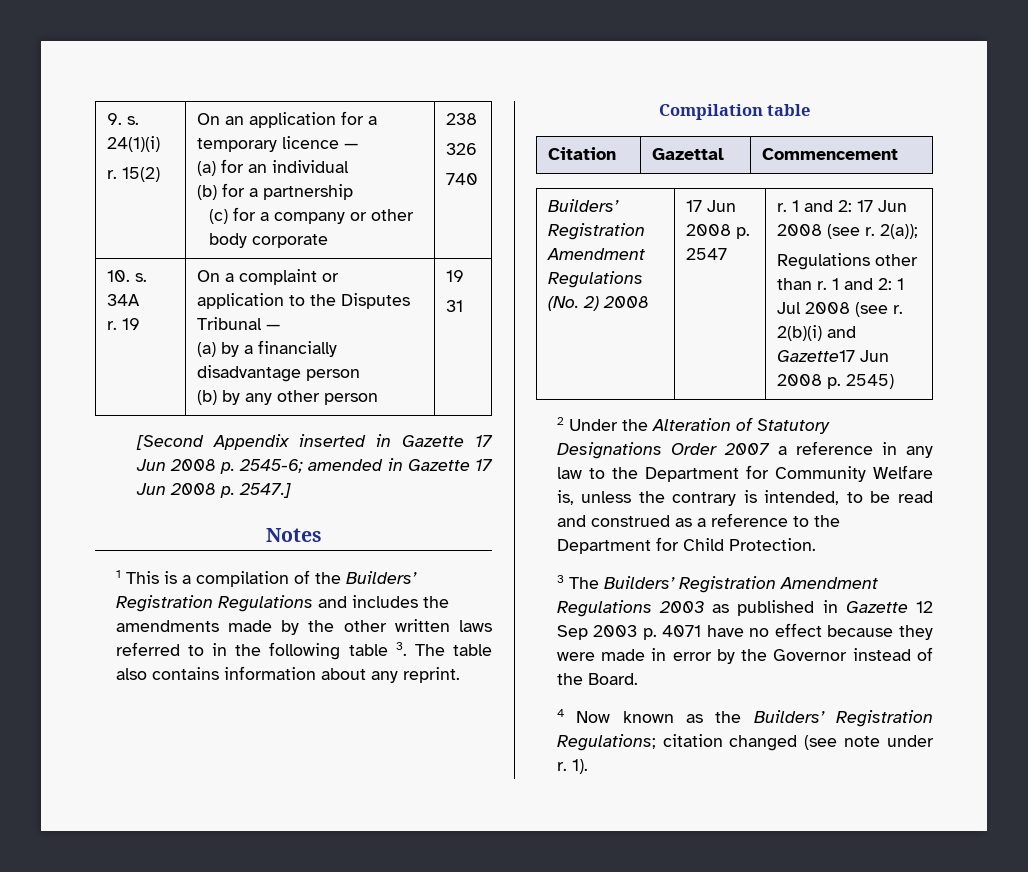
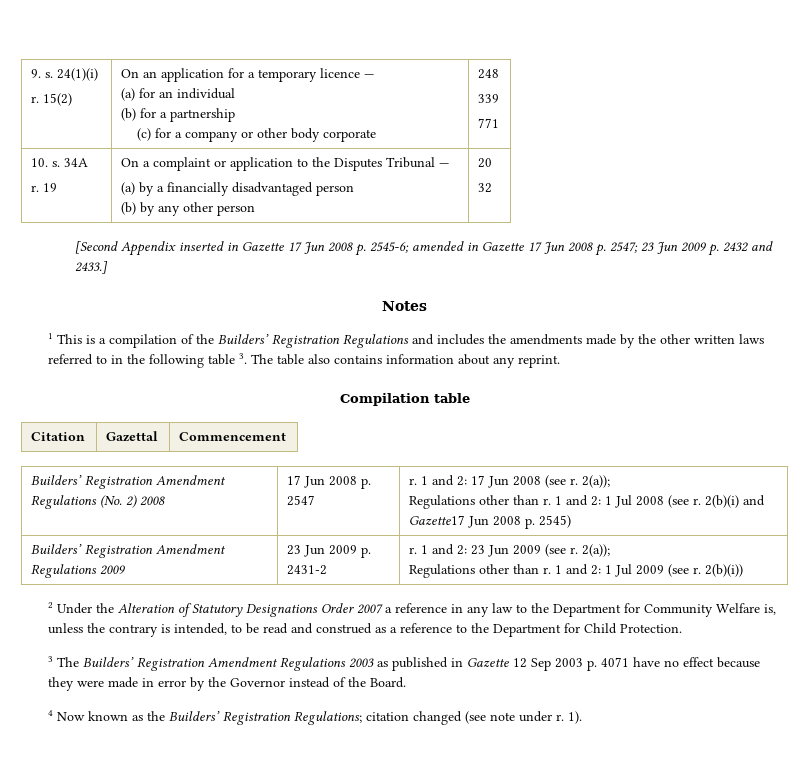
  9. s. 24(1)(i)
  r. 15(2) | On an application for a temporary licence —
  (a) for an individual
  (b) for a partnership
- (c) for a company or other body corporate | 238
- 326
- 740
+ (c) for a company or other body corporate | 248
+ 339
+ 771
  10. s. 34A
  r. 19 | On a complaint or application to the Disputes Tribunal —
- (a) by a financially disadvantage person
- (b) by any other person | 19
- 31
+ (a) by a financially disadvantaged person
+ (b) by any other person | 20
+ 32
- [Second Appendix inserted in Gazette 17 Jun 2008 p. 2545-6; amended in Gazette 17 Jun 2008 p. 2547.]
+ [Second Appendix inserted in Gazette 17 Jun 2008 p. 2545-6; amended in Gazette 17 Jun 2008 p. 2547; 23 Jun 2009 p. 2432 and 2433.]
+ Builders’ Registration Amendment Regulations 2009 | 23 Jun 2009 p. 2431-2 | r. 1 and 2: 23 Jun 2009 (see r. 2(a));
+ Regulations other than r. 1 and 2: 1 Jul 2009 (see r. 2(b)(i))

